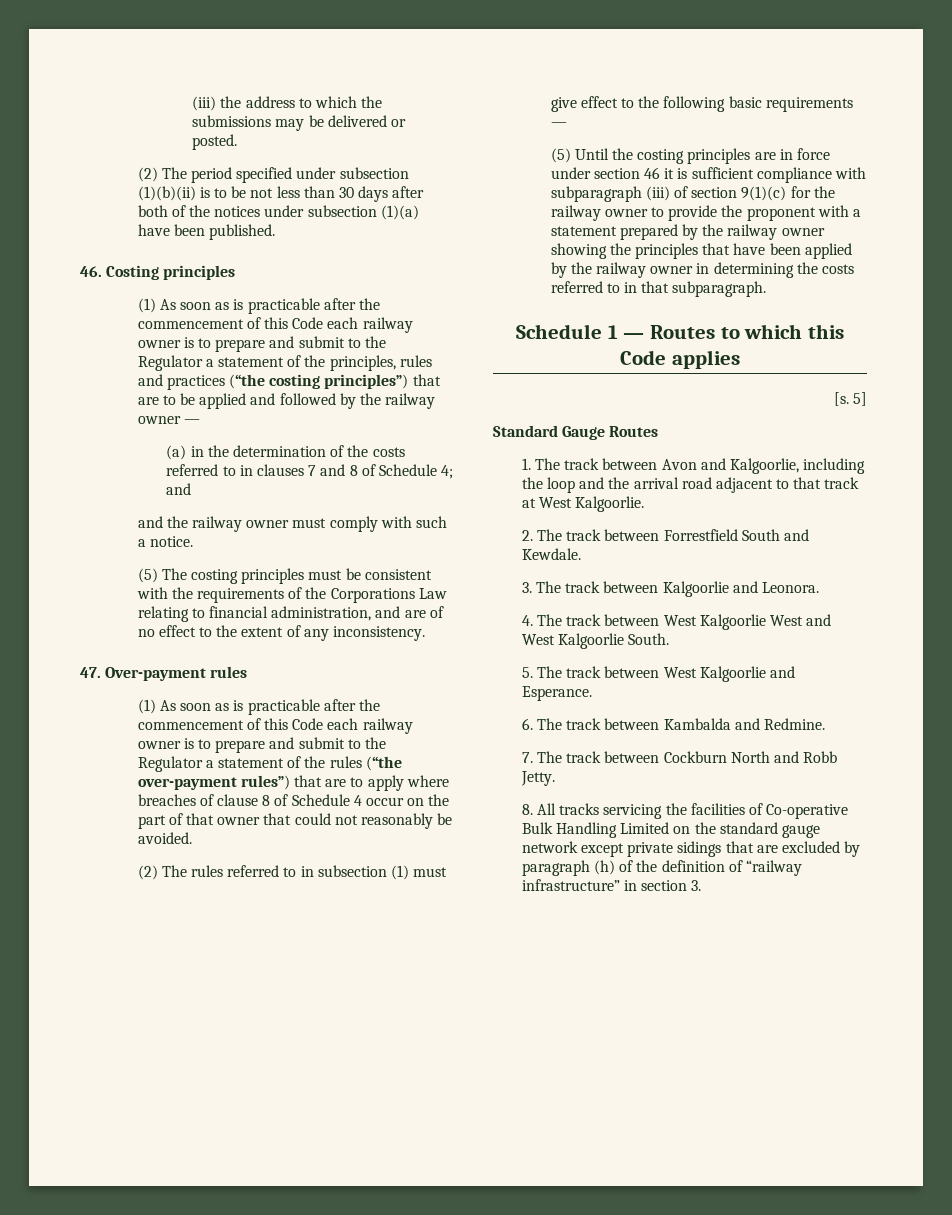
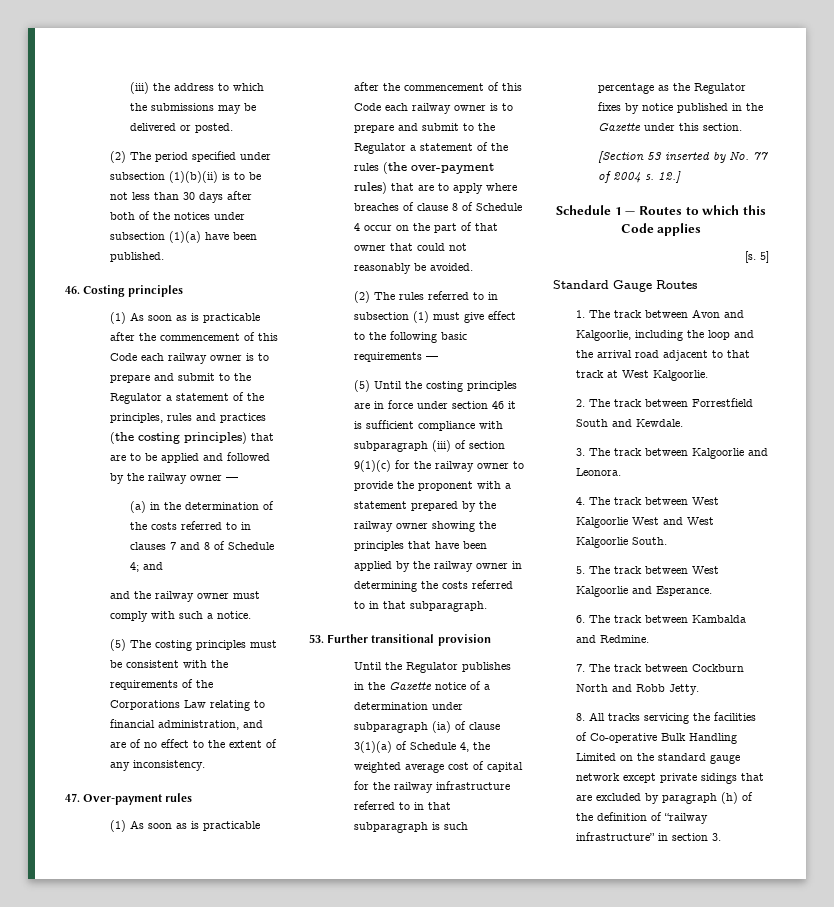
- (1) As soon as is practicable after the commencement of this Code each railway owner is to prepare and submit to the Regulator a statement of the principles, rules and practices (“the costing principles”) that are to be applied and followed by the railway owner —
+ (1) As soon as is practicable after the commencement of this Code each railway owner is to prepare and submit to the Regulator a statement of the principles, rules and practices (the costing principles) that are to be applied and followed by the railway owner —
- (1) As soon as is practicable after the commencement of this Code each railway owner is to prepare and submit to the Regulator a statement of the rules (“the over-payment rules”) that are to apply where breaches of clause 8 of Schedule 4 occur on the part of that owner that could not reasonably be avoided.
+ (1) As soon as is practicable after the commencement of this Code each railway owner is to prepare and submit to the Regulator a statement of the rules (the over-payment rules) that are to apply where breaches of clause 8 of Schedule 4 occur on the part of that owner that could not reasonably be avoided.
+ 53. Further transitional provision
+ Until the Regulator publishes in the Gazette notice of a determination under subparagraph (ia) of clause 3(1)(a) of Schedule 4, the weighted average cost of capital for the railway infrastructure referred to in that subparagraph is such percentage as the Regulator fixes by notice published in the Gazette under this section.
+ [Section 53 inserted by No. 77 of 2004 s. 12.]

